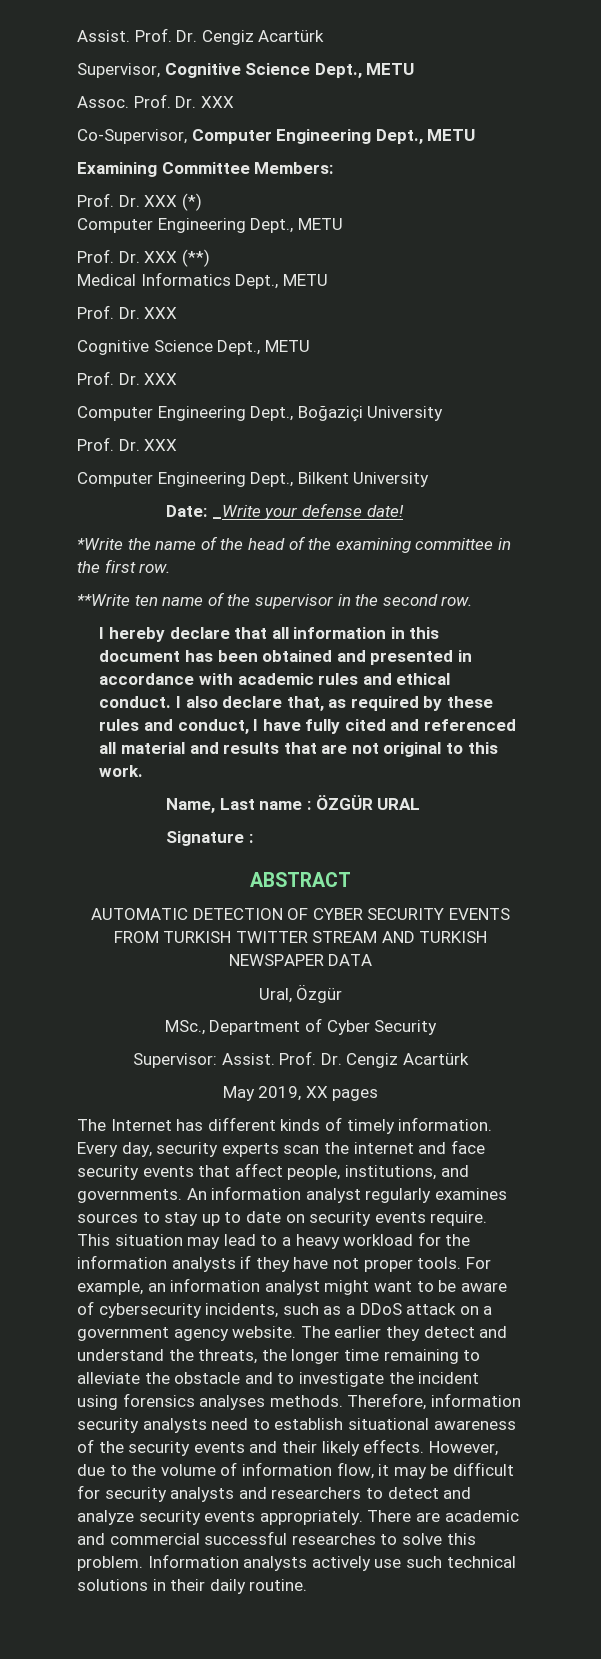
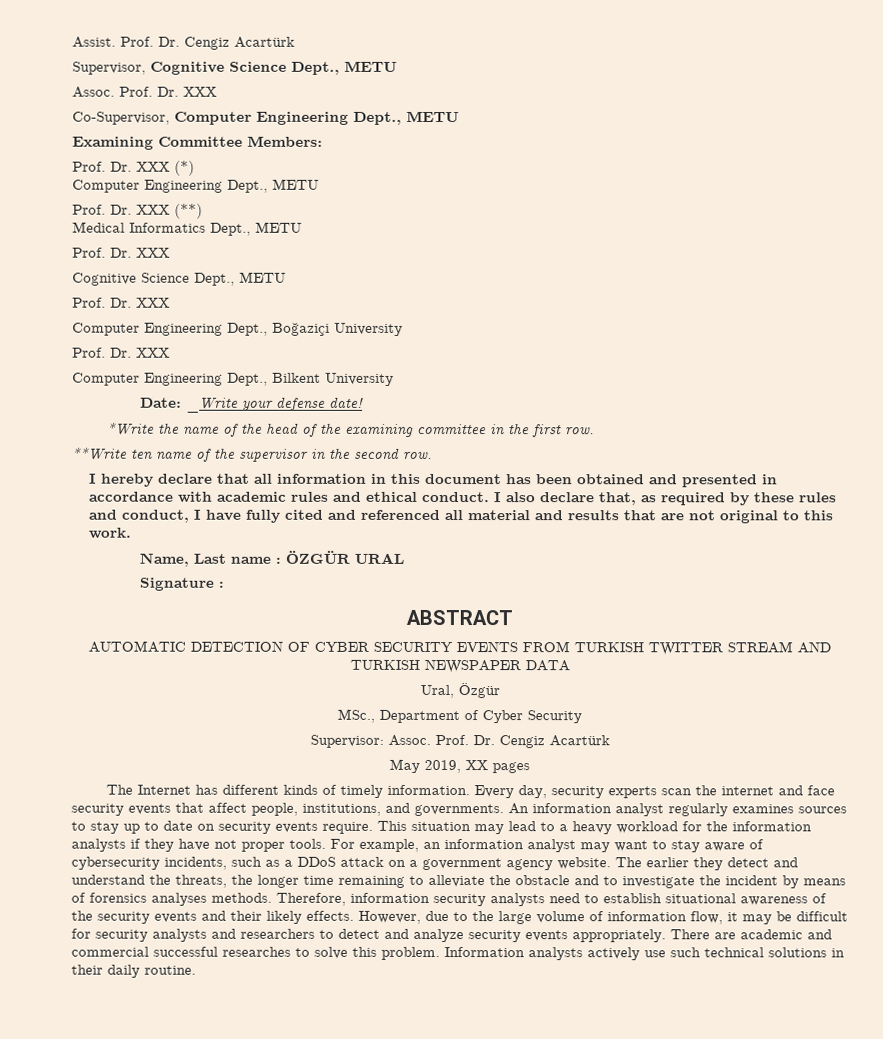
- Supervisor: Assist.
+ Supervisor: Assoc.
- For example, an information analyst might want to be aware of cybersecurity incidents, such as a DDoS attack on a government agency website.
+ For example, an information analyst may want to stay aware of cybersecurity incidents, such as a DDoS attack on a government agency website.
- The earlier they detect and understand the threats, the longer time remaining to alleviate the obstacle and to investigate the incident using forensics analyses methods.
+ The earlier they detect and understand the threats, the longer time remaining to alleviate the obstacle and to investigate the incident by means of forensics analyses methods.
- However, due to the volume of information flow, it may be difficult for security analysts and researchers to detect and analyze security events appropriately.
+ However, due to the large volume of information flow, it may be difficult for security analysts and researchers to detect and analyze security events appropriately.

